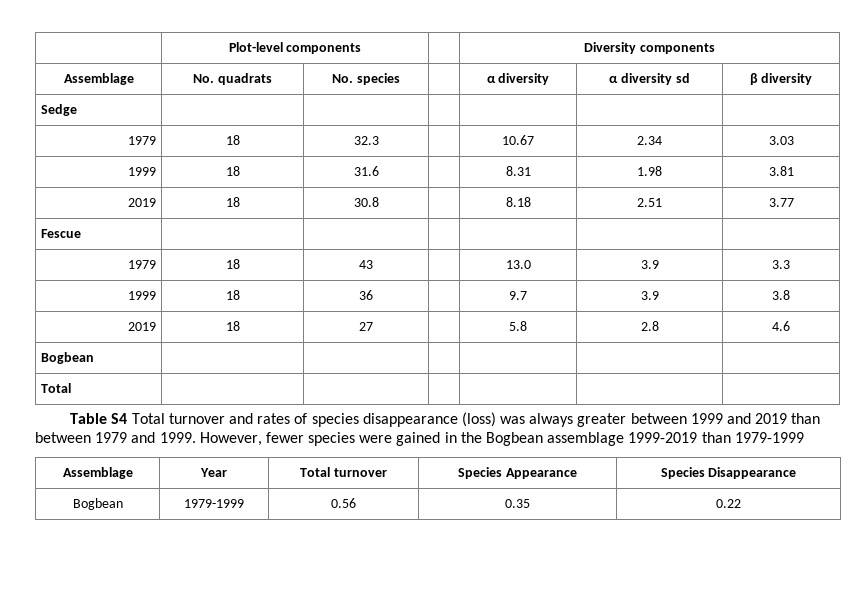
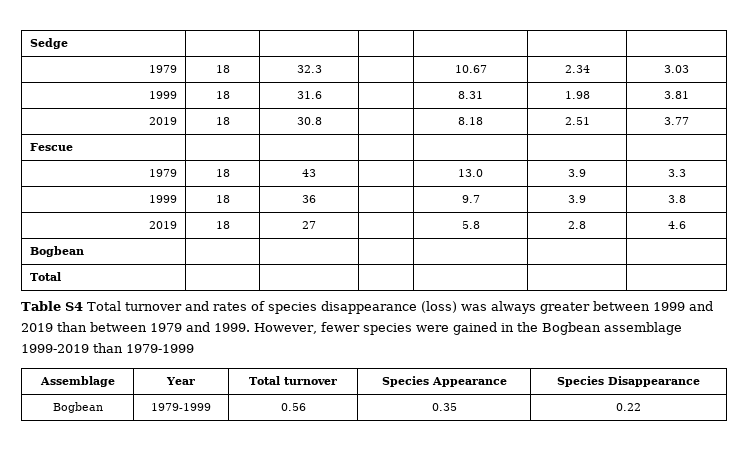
- | Plot-level components | | Diversity components
- Assemblage | No. quadrats | No. species | | α diversity | α diversity sd | β diversity

